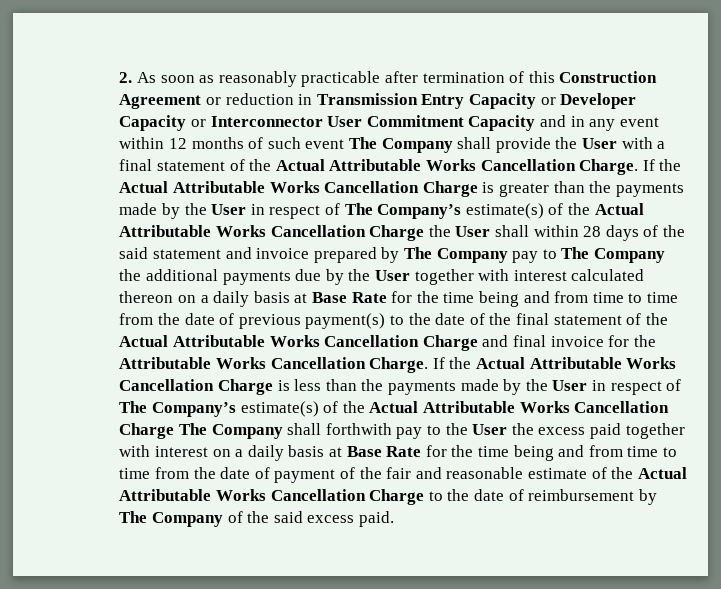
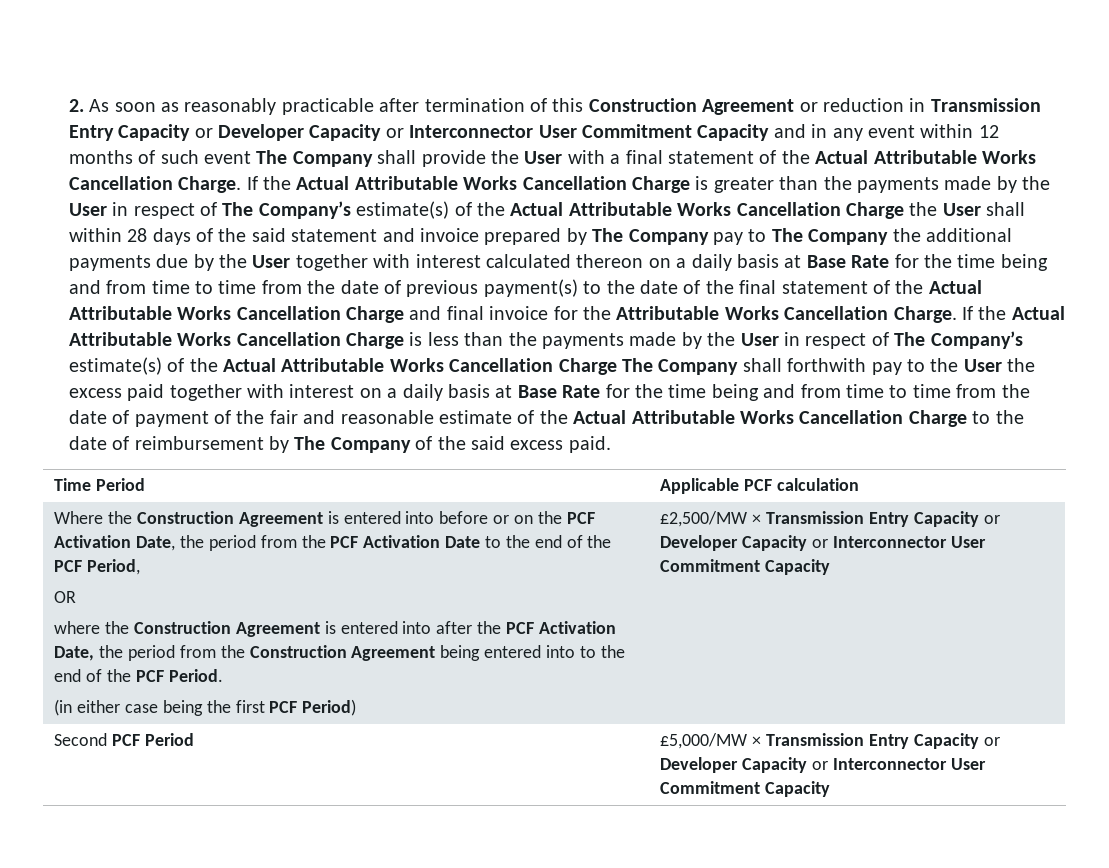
+ Time Period | Applicable PCF calculation
+ Where the Construction Agreement is entered into before or on the PCF Activation Date, the period from the PCF Activation Date to the end of the PCF Period,
+ OR
+ where the Construction Agreement is entered into after the PCF Activation Date, the period from the Construction Agreement being entered into to the end of the PCF Period.
+ (in either case being the first PCF Period) | £2,500/MW × Transmission Entry Capacity or Developer Capacity or Interconnector User Commitment Capacity
+ Second PCF Period | £5,000/MW × Transmission Entry Capacity or Developer Capacity or Interconnector User Commitment Capacity

